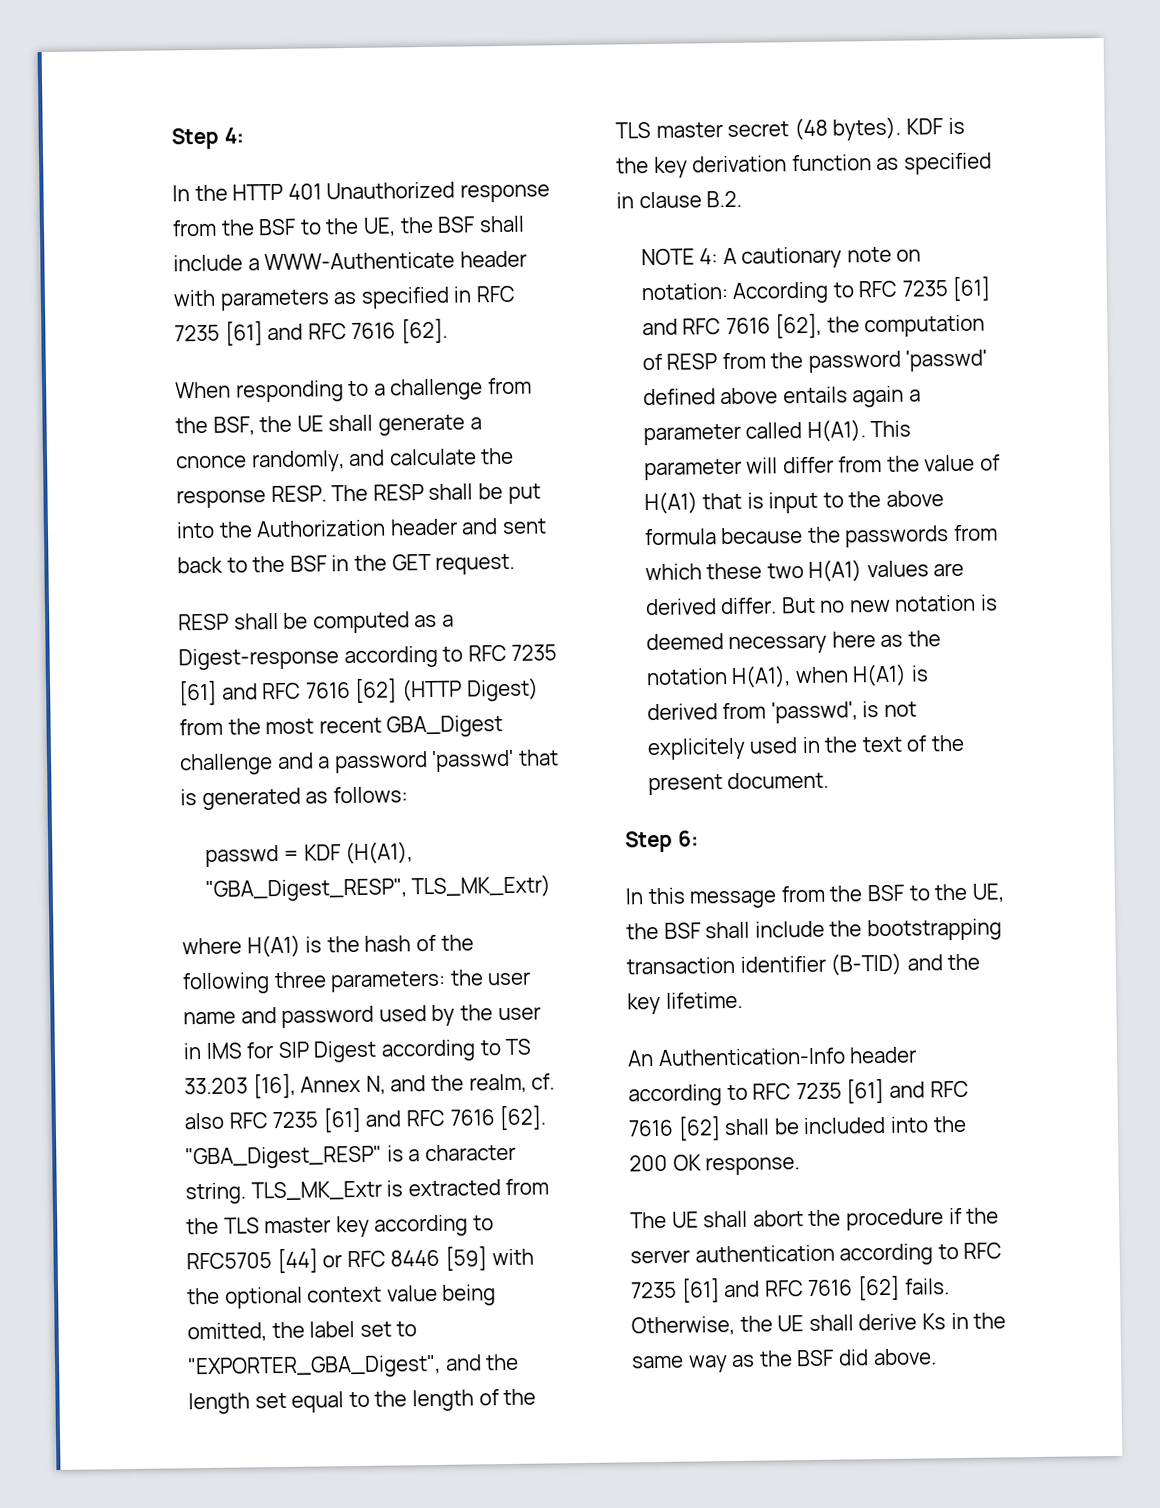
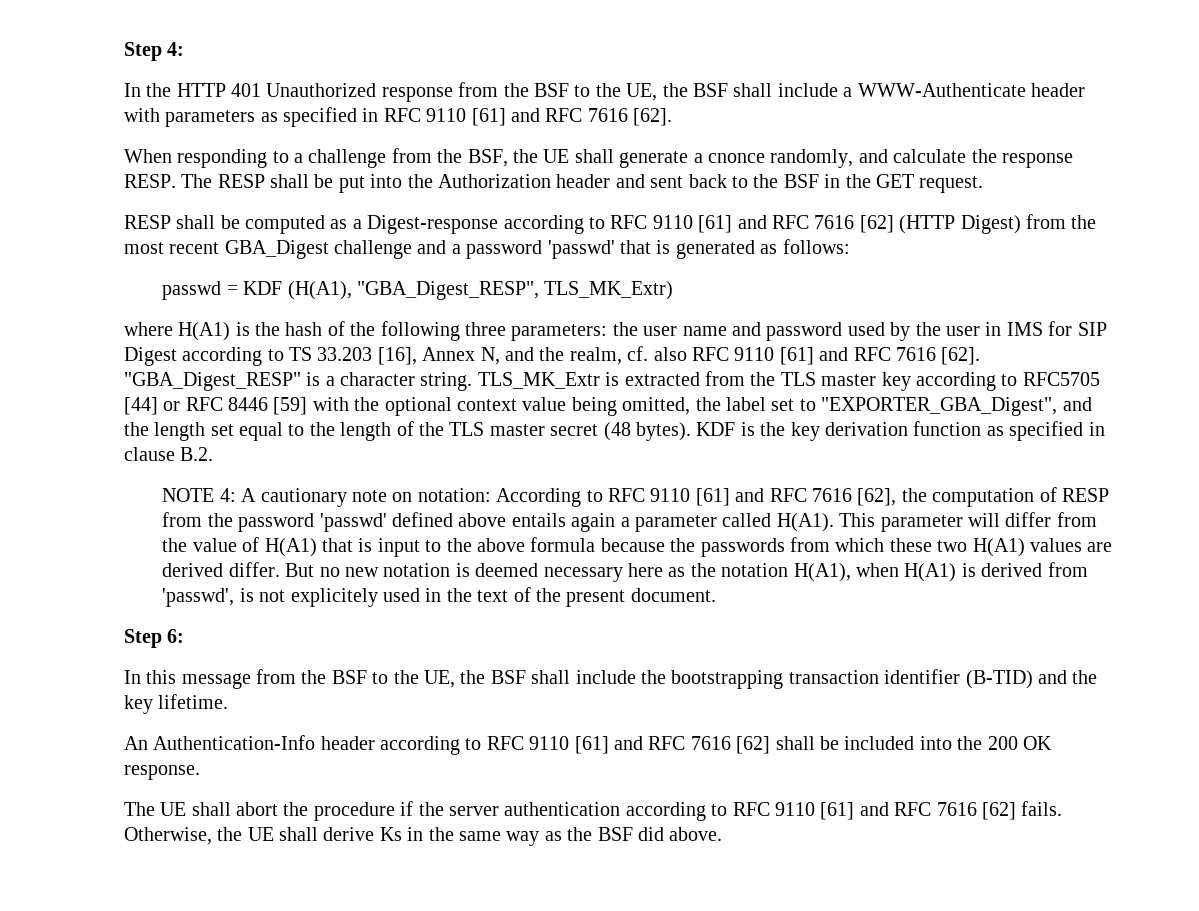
- In the HTTP 401 Unauthorized response from the BSF to the UE, the BSF shall include a WWW-Authenticate header with parameters as specified in RFC 7235 [61] and RFC 7616 [62].
+ In the HTTP 401 Unauthorized response from the BSF to the UE, the BSF shall include a WWW-Authenticate header with parameters as specified in RFC 9110 [61] and RFC 7616 [62].
- RESP shall be computed as a Digest-response according to RFC 7235 [61] and RFC 7616 [62] (HTTP Digest) from the most recent GBA_Digest challenge and a password 'passwd' that is generated as follows:
+ RESP shall be computed as a Digest-response according to RFC 9110 [61] and RFC 7616 [62] (HTTP Digest) from the most recent GBA_Digest challenge and a password 'passwd' that is generated as follows:
- where H(A1) is the hash of the following three parameters: the user name and password used by the user in IMS for SIP Digest according to TS 33.203 [16], Annex N, and the realm, cf. also RFC 7235 [61] and RFC 7616 [62].
+ where H(A1) is the hash of the following three parameters: the user name and password used by the user in IMS for SIP Digest according to TS 33.203 [16], Annex N, and the realm, cf. also RFC 9110 [61] and RFC 7616 [62].
- NOTE 4: A cautionary note on notation: According to RFC 7235 [61] and RFC 7616 [62], the computation of RESP from the password 'passwd' defined above entails again a parameter called H(A1).
+ NOTE 4: A cautionary note on notation: According to RFC 9110 [61] and RFC 7616 [62], the computation of RESP from the password 'passwd' defined above entails again a parameter called H(A1).
- An Authentication-Info header according to RFC 7235 [61] and RFC 7616 [62] shall be included into the 200 OK response.
+ An Authentication-Info header according to RFC 9110 [61] and RFC 7616 [62] shall be included into the 200 OK response.
- The UE shall abort the procedure if the server authentication according to RFC 7235 [61] and RFC 7616 [62] fails.
+ The UE shall abort the procedure if the server authentication according to RFC 9110 [61] and RFC 7616 [62] fails.

